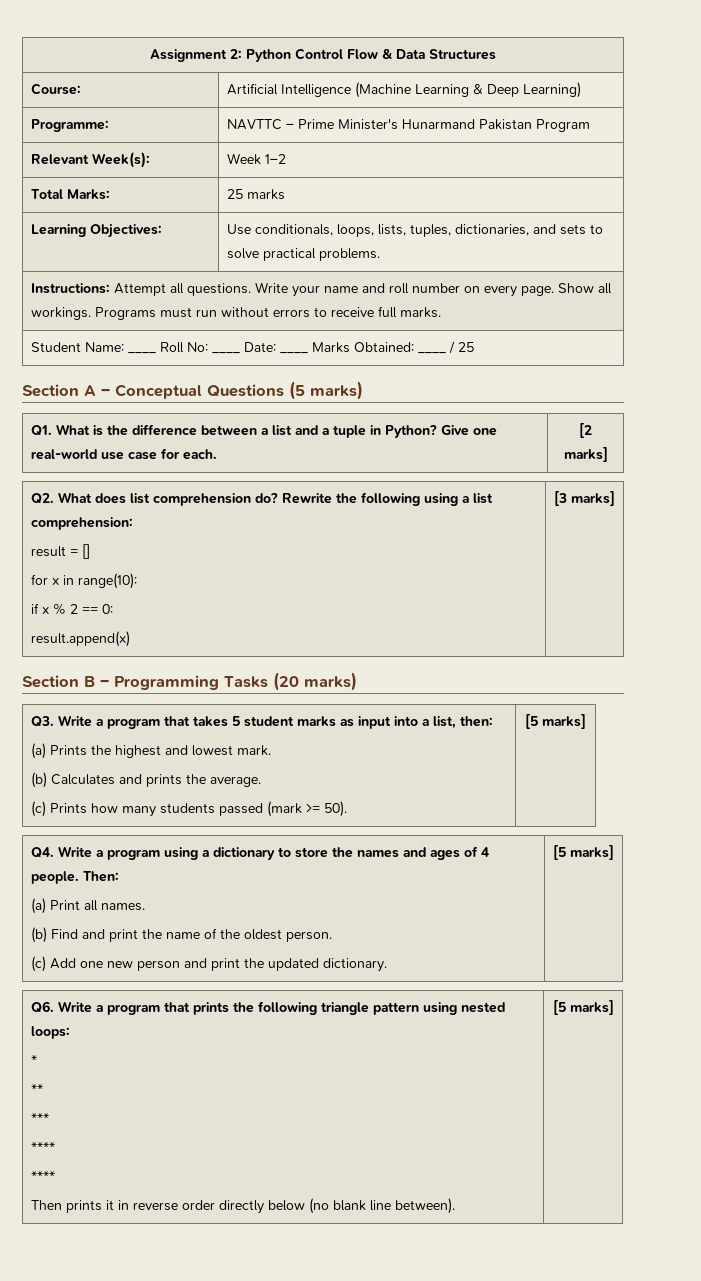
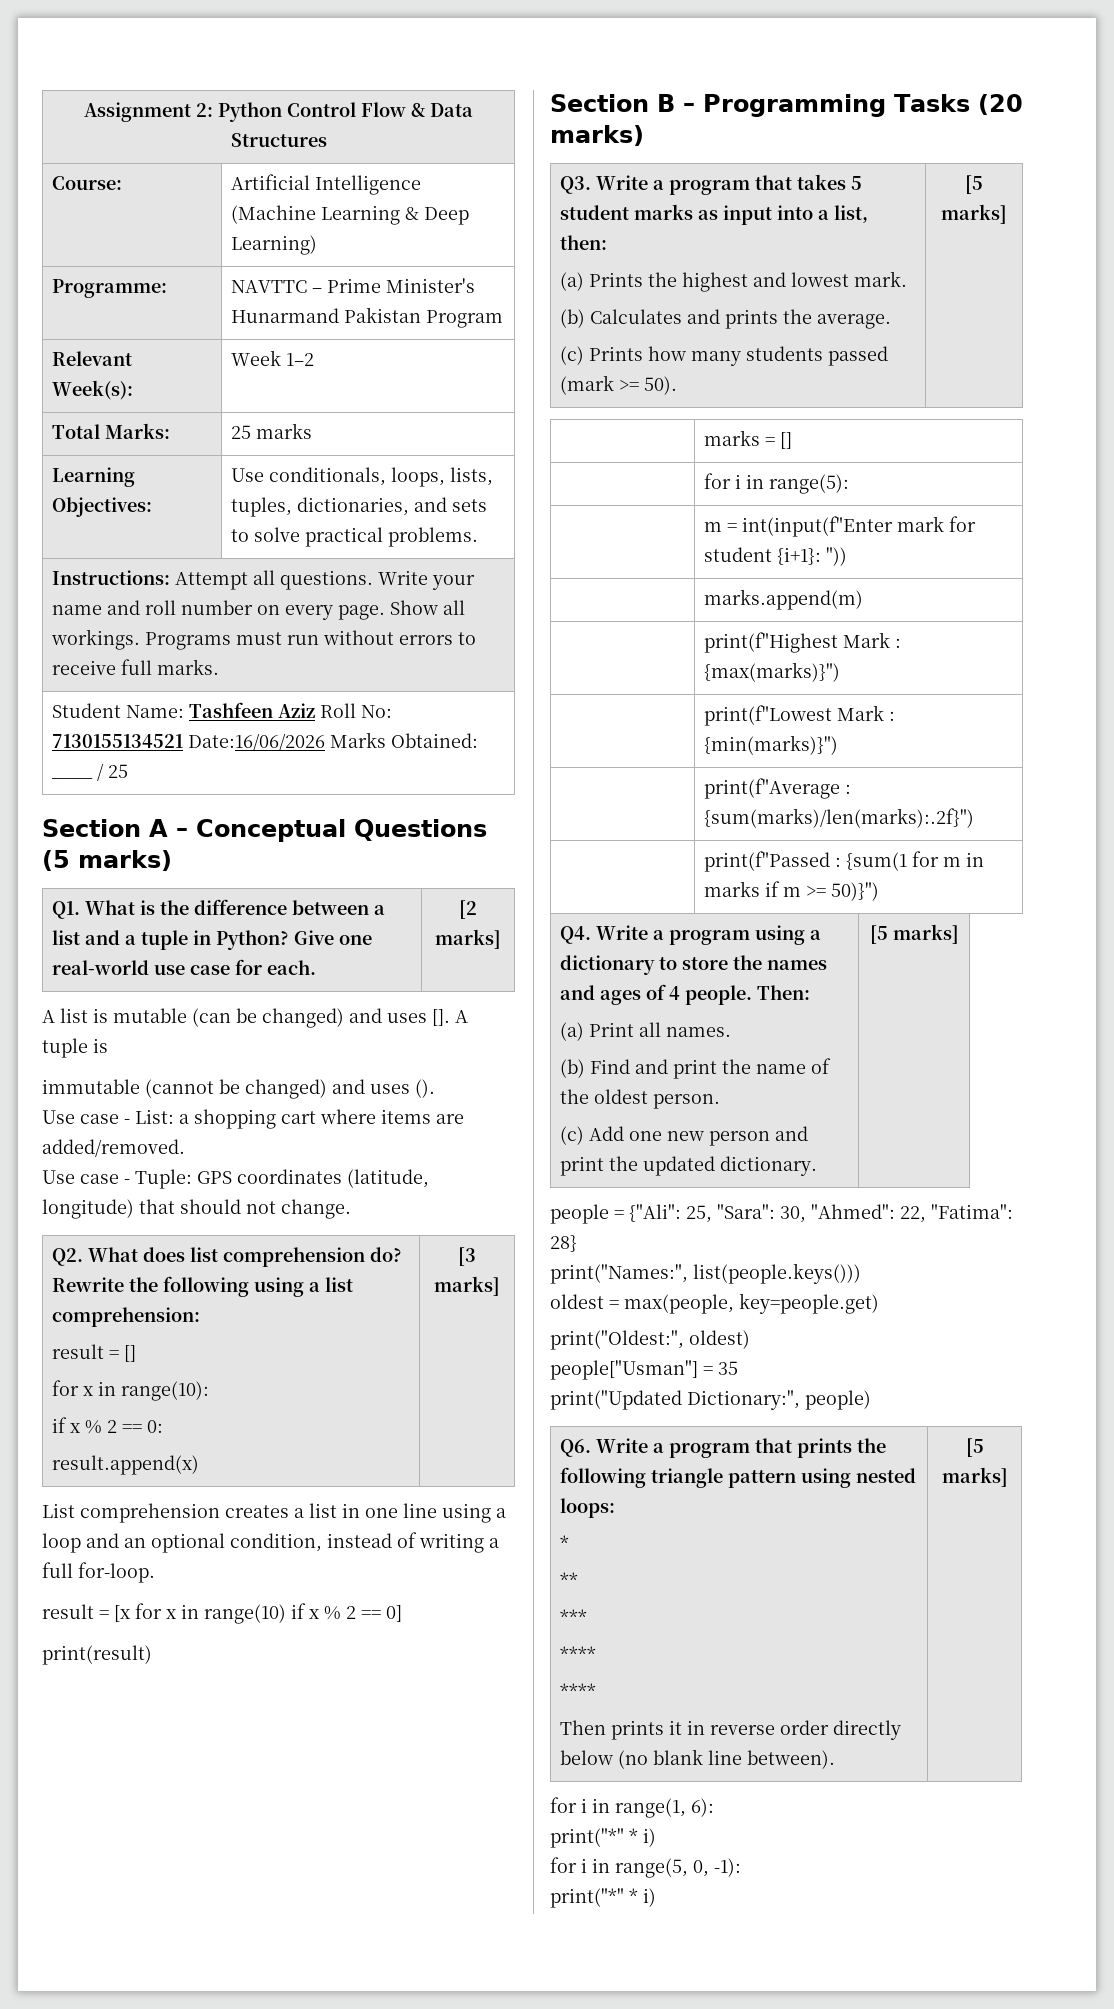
- Student Name: ____ Roll No: ____ Date: ____ Marks Obtained: ____ / 25
+ Student Name: Tashfeen Aziz Roll No: 7130155134521 Date:16/06/2026 Marks Obtained: ____ / 25
+ A list is mutable (can be changed) and uses []. A tuple is
+ immutable (cannot be changed) and uses ().
+ Use case - List: a shopping cart where items are added/removed.
+ Use case - Tuple: GPS coordinates (latitude, longitude) that should not change.
+ List comprehension creates a list in one line using a loop and an optional condition, instead of writing a full for-loop.
+ result = [x for x in range(10) if x % 2 == 0]
+ print(result)
+ | marks = []
+ | for i in range(5):
+ | m = int(input(f"Enter mark for student {i+1}: "))
+ | marks.append(m)
+ | print(f"Highest Mark : {max(marks)}")
+ | print(f"Lowest Mark : {min(marks)}")
+ | print(f"Average : {sum(marks)/len(marks):.2f}")
+ | print(f"Passed : {sum(1 for m in marks if m >= 50)}")
+ people = {"Ali": 25, "Sara": 30, "Ahmed": 22, "Fatima": 28}
+ print("Names:", list(people.keys()))
+ oldest = max(people, key=people.get)
+ print("Oldest:", oldest)
+ people["Usman"] = 35
+ print("Updated Dictionary:", people)
+ for i in range(1, 6):
+ print("*" * i)
+ for i in range(5, 0, -1):
+ print("*" * i)

